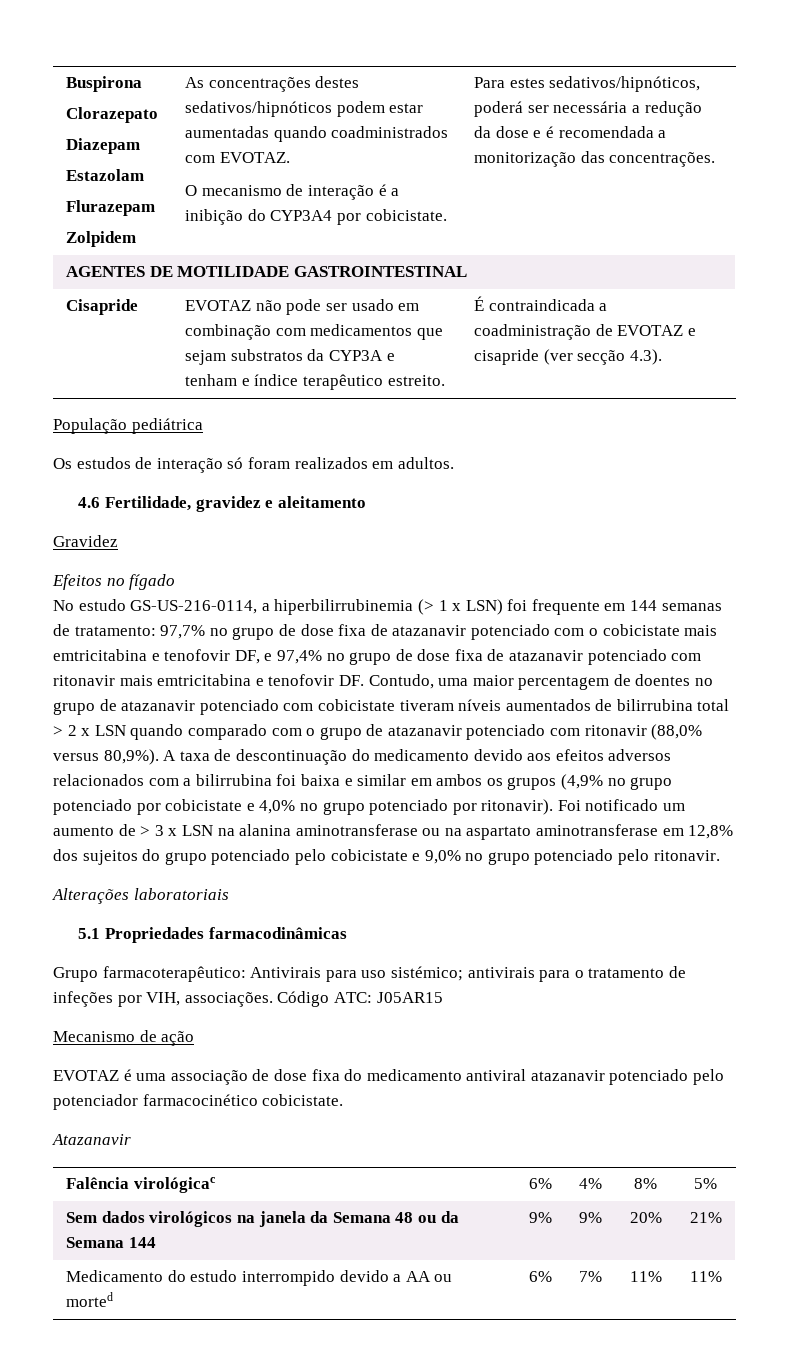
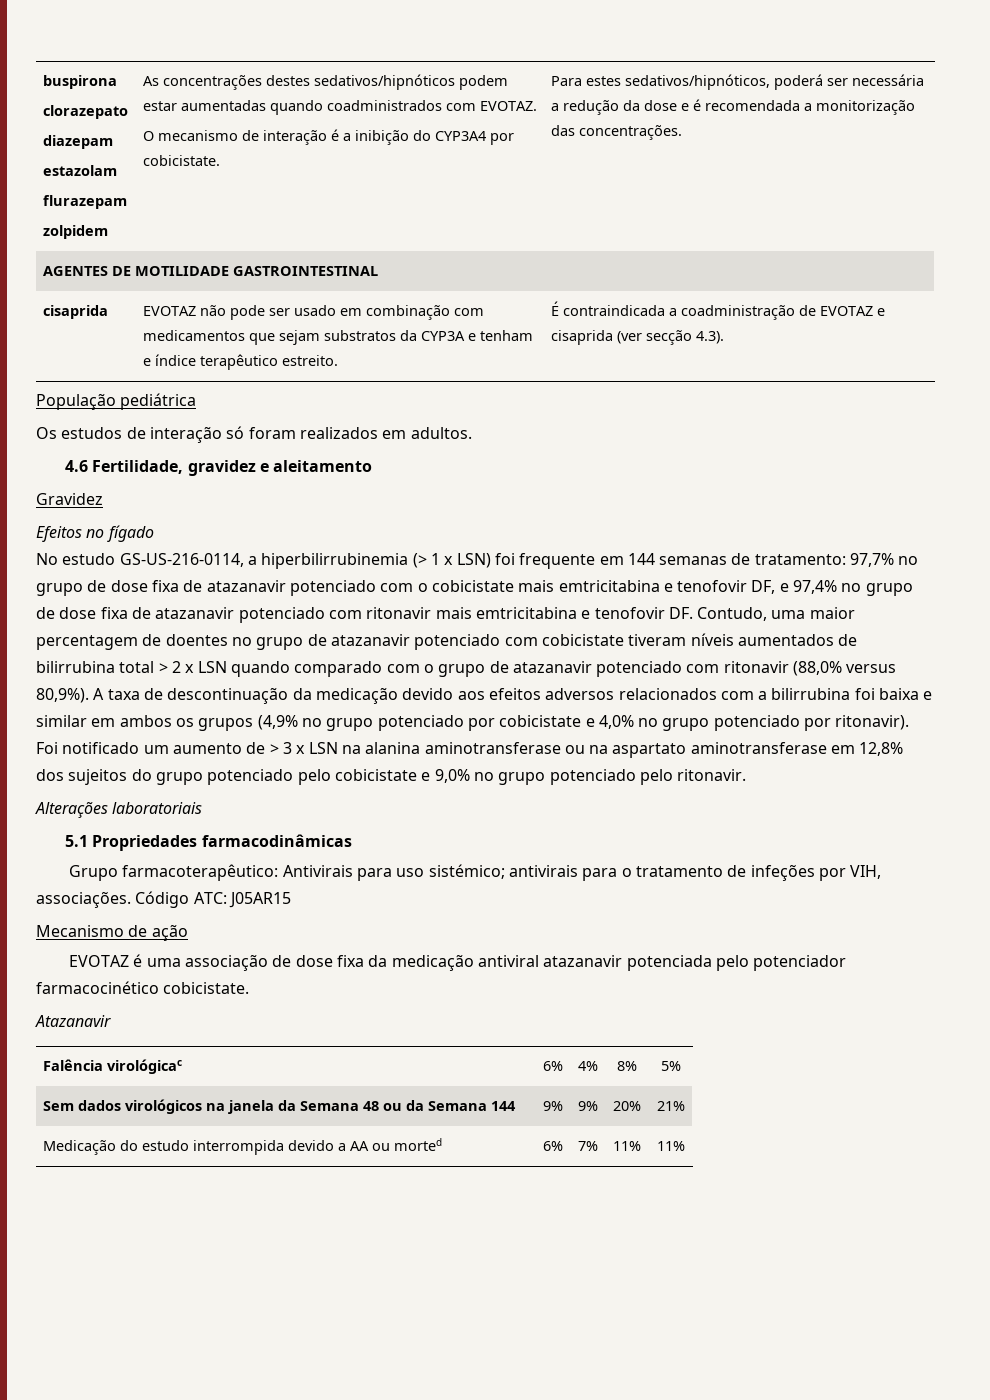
- Buspirona
- Clorazepato
- Diazepam
- Estazolam
- Flurazepam
- Zolpidem
+ buspirona
+ clorazepato
+ diazepam
+ estazolam
+ flurazepam
+ zolpidem
- Cisapride | EVOTAZ não pode ser usado em combinação com medicamentos que sejam substratos da CYP3A e tenham e índice terapêutico estreito. | É contraindicada a coadministração de EVOTAZ e cisapride (ver secção 4.3).
+ cisaprida | EVOTAZ não pode ser usado em combinação com medicamentos que sejam substratos da CYP3A e tenham e índice terapêutico estreito. | É contraindicada a coadministração de EVOTAZ e cisaprida (ver secção 4.3).
- A taxa de descontinuação do medicamento devido aos efeitos adversos relacionados com a bilirrubina foi baixa e similar em ambos os grupos (4,9% no grupo potenciado por cobicistate e 4,0% no grupo potenciado por ritonavir).
+ A taxa de descontinuação da medicação devido aos efeitos adversos relacionados com a bilirrubina foi baixa e similar em ambos os grupos (4,9% no grupo potenciado por cobicistate e 4,0% no grupo potenciado por ritonavir).
- EVOTAZ é uma associação de dose fixa do medicamento antiviral atazanavir potenciado pelo potenciador farmacocinético cobicistate.
+ EVOTAZ é uma associação de dose fixa da medicação antiviral atazanavir potenciada pelo potenciador farmacocinético cobicistate.
- Medicamento do estudo interrompido devido a AA ou morted | 6% | 7% | 11% | 11%
+ Medicação do estudo interrompida devido a AA ou morted | 6% | 7% | 11% | 11%

